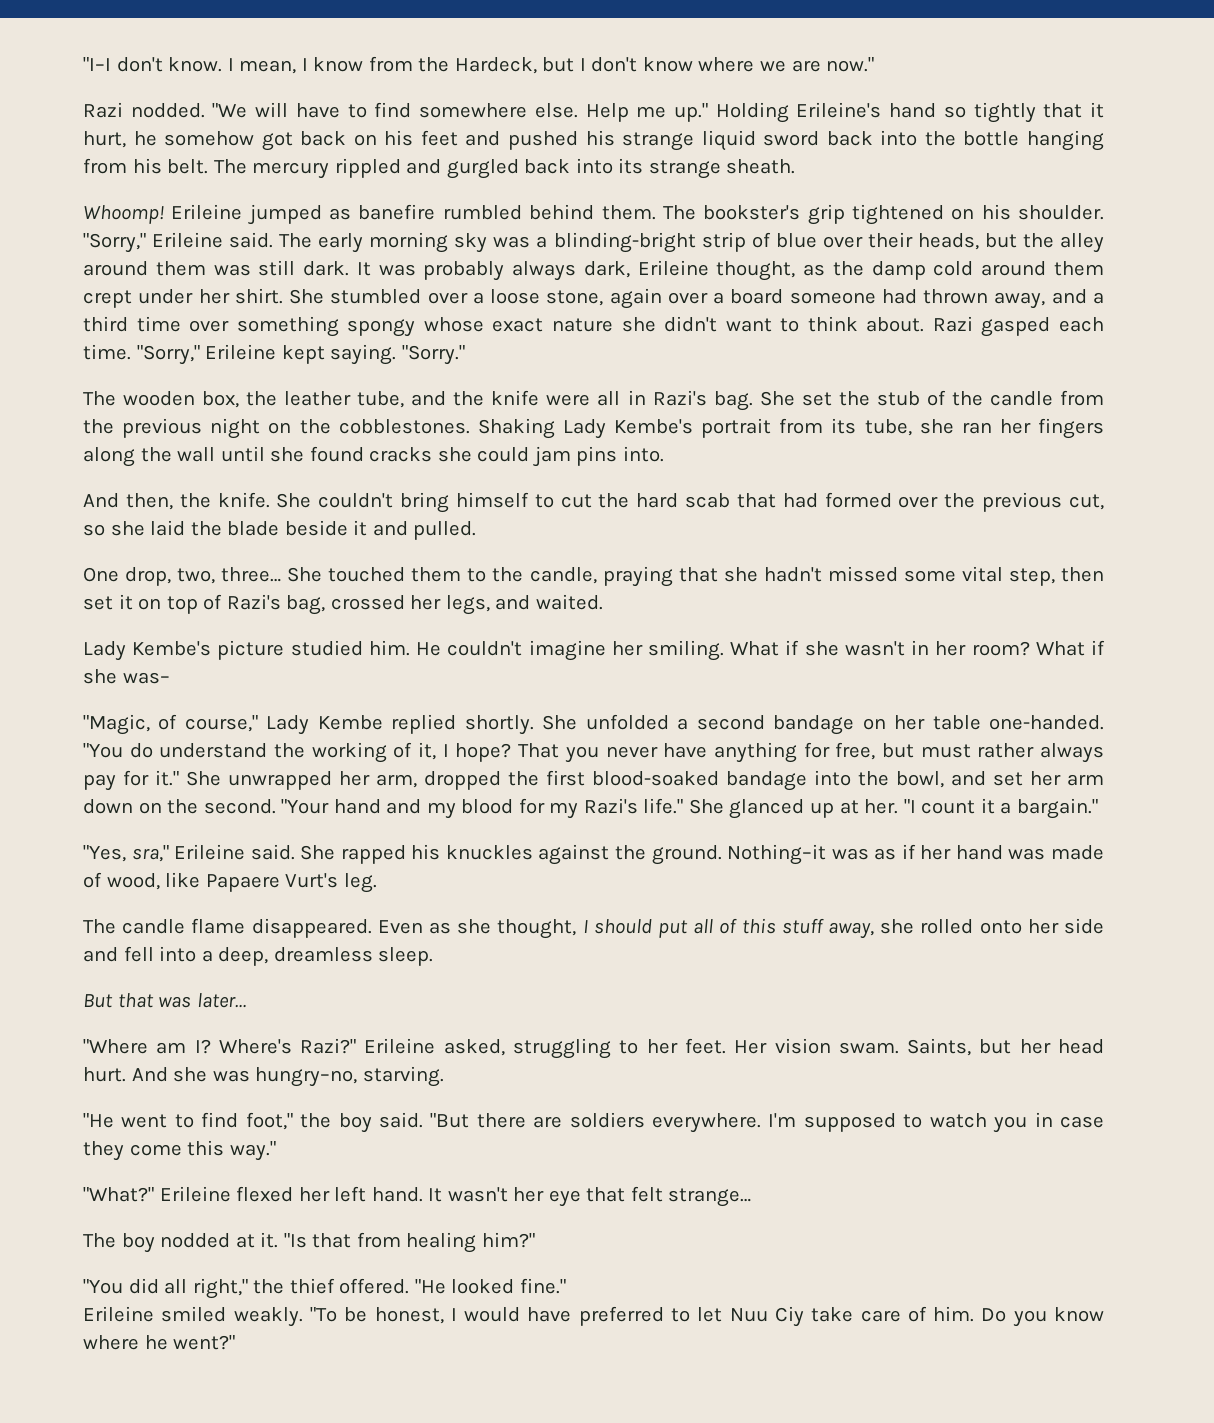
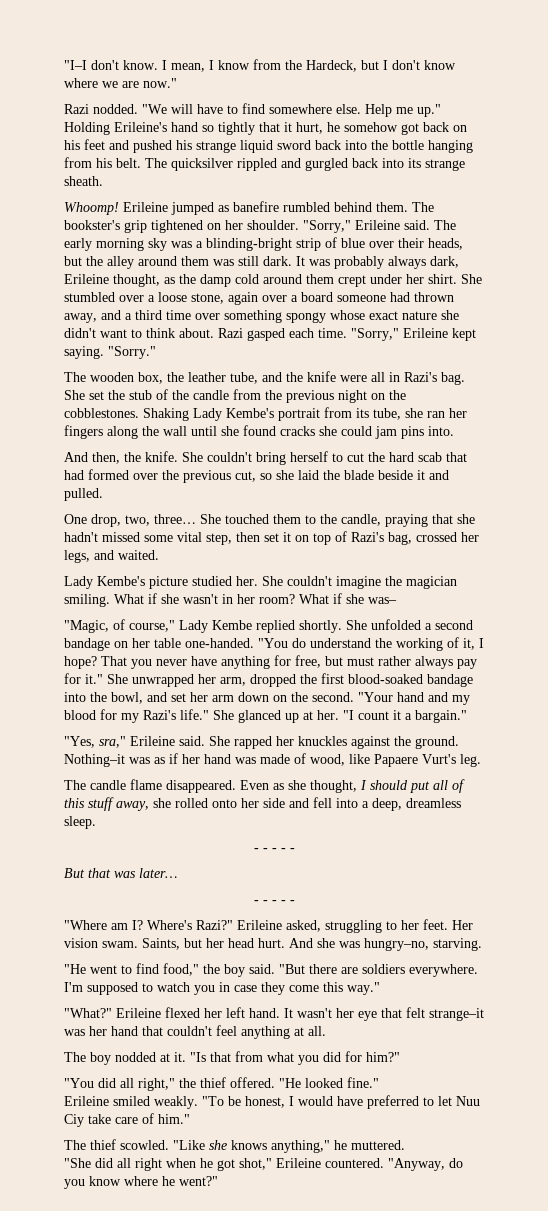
- The mercury rippled and gurgled back into its strange sheath.
+ The quicksilver rippled and gurgled back into its strange sheath.
- The bookster's grip tightened on his shoulder.
+ The bookster's grip tightened on her shoulder.
- She couldn't bring himself to cut the hard scab that had formed over the previous cut, so she laid the blade beside it and pulled.
+ She couldn't bring herself to cut the hard scab that had formed over the previous cut, so she laid the blade beside it and pulled.
- Lady Kembe's picture studied him. He couldn't imagine her smiling.
+ Lady Kembe's picture studied her. She couldn't imagine the magician smiling.
- She rapped his knuckles against the ground.
+ She rapped her knuckles against the ground.
  Even as she thought, I should put all of this stuff away, she rolled onto her side and fell into a deep, dreamless sleep.
+ - - - - -
  But that was later…
+ - - - - -
- "He went to find foot," the boy said.
+ "He went to find food," the boy said.
- It wasn't her eye that felt strange…
+ It wasn't her eye that felt strange–it was her hand that couldn't feel anything at all.
- "Is that from healing him?"
+ "Is that from what you did for him?"
- "To be honest, I would have preferred to let Nuu Ciy take care of him. Do you know where he went?"
+ "To be honest, I would have preferred to let Nuu Ciy take care of him."
+ The thief scowled. "Like she knows anything," he muttered.
+ "She did all right when he got shot," Erileine countered. "Anyway, do you know where he went?"

